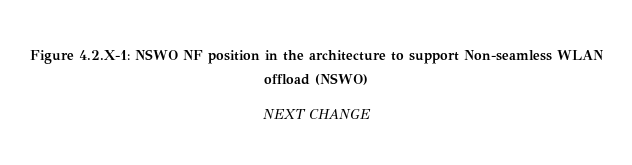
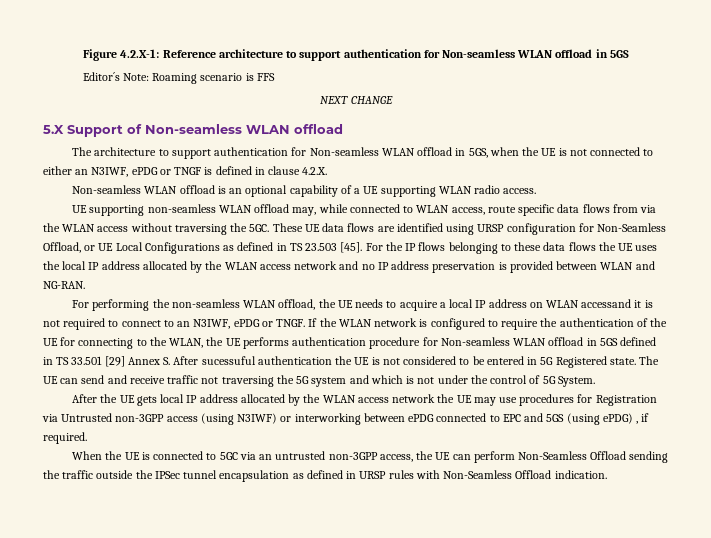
- Figure 4.2.X-1: NSWO NF position in the architecture to support Non-seamless WLAN offload (NSWO)
+ Figure 4.2.X-1: Reference architecture to support authentication for Non-seamless WLAN offload in 5GS
+ Editor´s Note: Roaming scenario is FFS
  NEXT CHANGE
+ 5.X Support of Non-seamless WLAN offload
+ The architecture to support authentication for Non-seamless WLAN offload in 5GS, when the UE is not connected to either an N3IWF, ePDG or TNGF is defined in clause 4.2.X.
+ Non-seamless WLAN offload is an optional capability of a UE supporting WLAN radio access.
+ UE supporting non-seamless WLAN offload may, while connected to WLAN access, route specific data flows from via the WLAN access without traversing the 5GC. These UE data flows are identified using URSP configuration for Non-Seamless Offload, or UE Local Configurations as defined in TS 23.503 [45]. For the IP flows belonging to these data flows the UE uses the local IP address allocated by the WLAN access network and no IP address preservation is provided between WLAN and NG-RAN.
+ For performing the non-seamless WLAN offload, the UE needs to acquire a local IP address on WLAN accessand it is not required to connect to an N3IWF, ePDG or TNGF. If the WLAN network is configured to require the authentication of the UE for connecting to the WLAN, the UE performs authentication procedure for Non-seamless WLAN offload in 5GS defined in TS 33.501 [29] Annex S. After sucessuful authentication the UE is not considered to be entered in 5G Registered state. The UE can send and receive traffic not traversing the 5G system and which is not under the control of 5G System.
+ After the UE gets local IP address allocated by the WLAN access network the UE may use procedures for Registration via Untrusted non-3GPP access (using N3IWF) or interworking between ePDG connected to EPC and 5GS (using ePDG) , if required.
+ When the UE is connected to 5GC via an untrusted non-3GPP access, the UE can perform Non-Seamless Offload sending the traffic outside the IPSec tunnel encapsulation as defined in URSP rules with Non-Seamless Offload indication.

